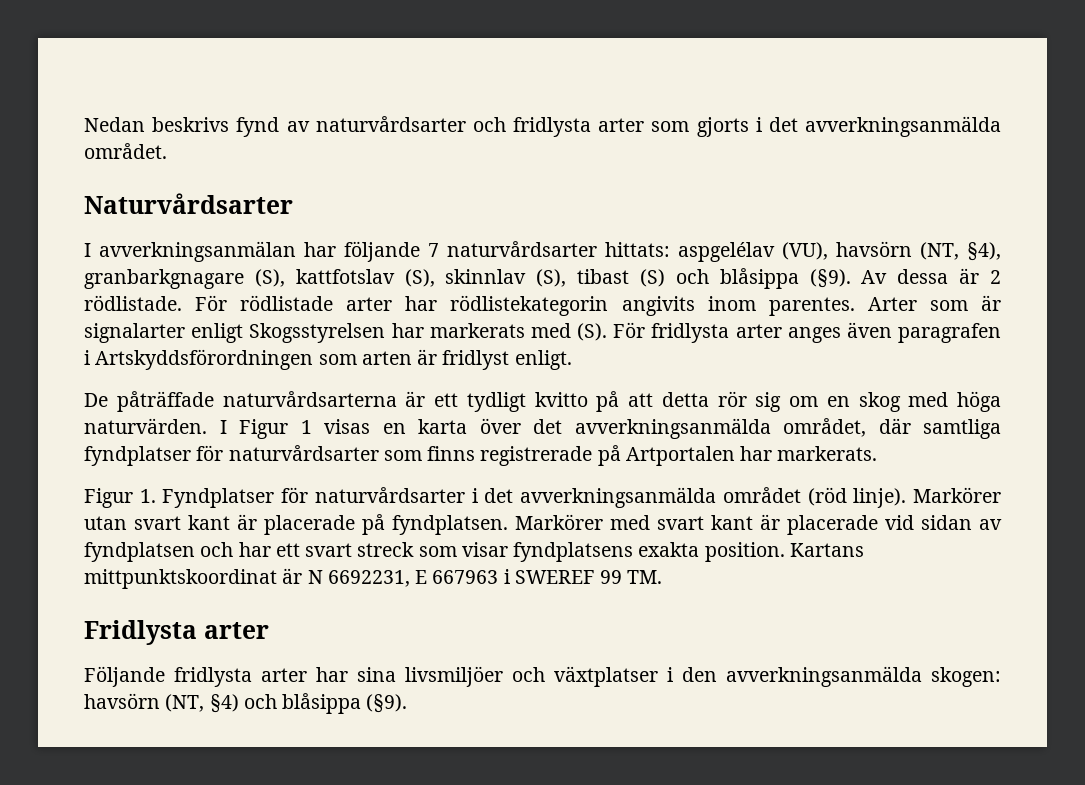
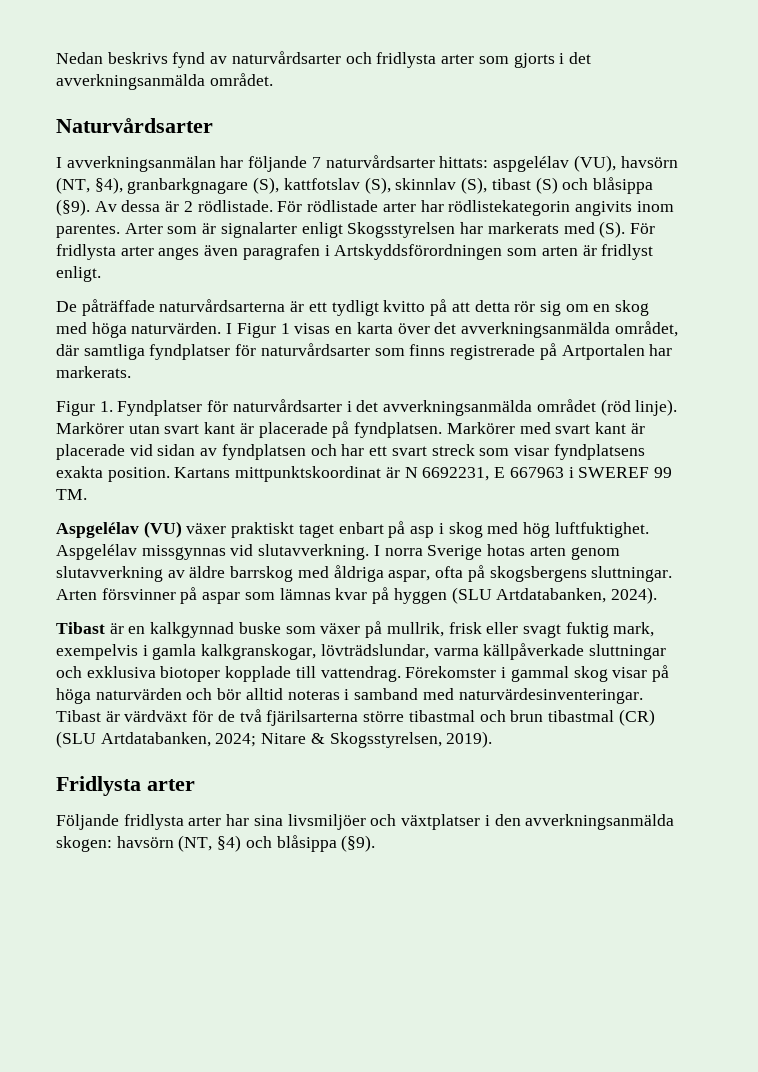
+ Aspgelélav (VU) växer praktiskt taget enbart på asp i skog med hög luftfuktighet. Aspgelélav missgynnas vid slutavverkning. I norra Sverige hotas arten genom slutavverkning av äldre barrskog med åldriga aspar, ofta på skogsbergens sluttningar. Arten försvinner på aspar som lämnas kvar på hyggen (SLU Artdatabanken, 2024).
+ Tibast är en kalkgynnad buske som växer på mullrik, frisk eller svagt fuktig mark, exempelvis i gamla kalkgranskogar, lövträdslundar, varma källpåverkade sluttningar och exklusiva biotoper kopplade till vattendrag. Förekomster i gammal skog visar på höga naturvärden och bör alltid noteras i samband med naturvärdesinventeringar. Tibast är värdväxt för de två fjärilsarterna större tibastmal och brun tibastmal (CR) (SLU Artdatabanken, 2024; Nitare & Skogsstyrelsen, 2019).

